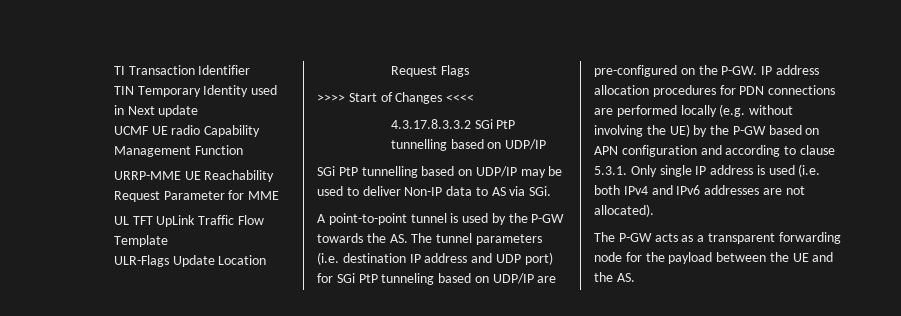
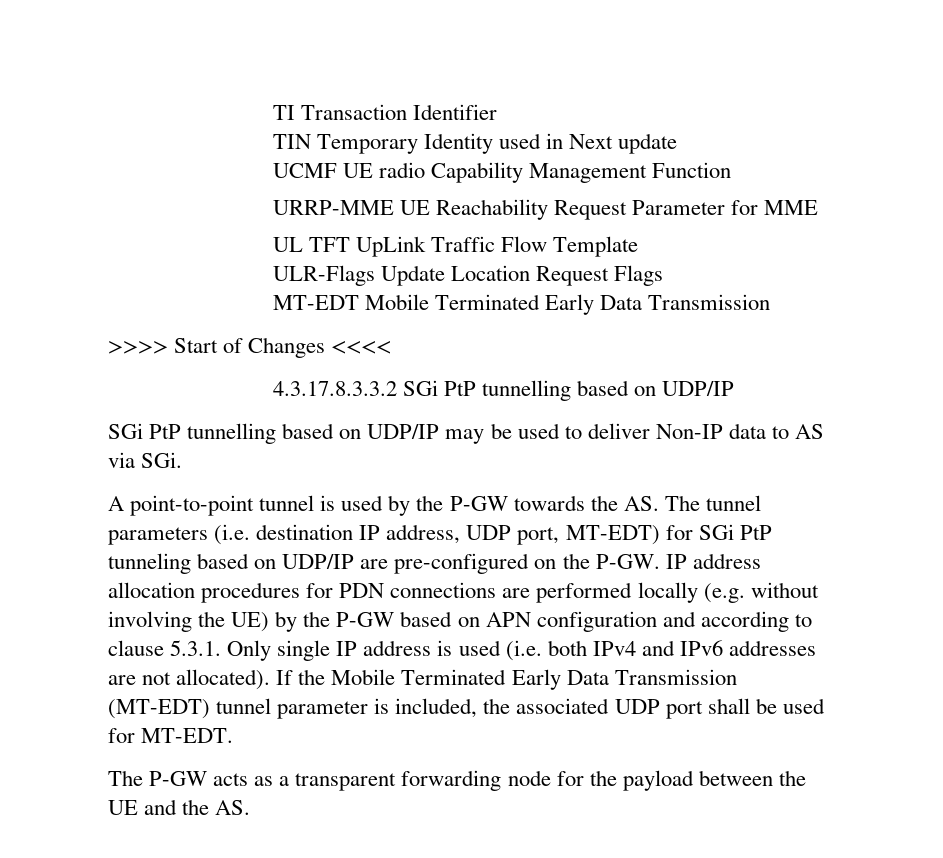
+ MT-EDT Mobile Terminated Early Data Transmission
- A point-to-point tunnel is used by the P-GW towards the AS. The tunnel parameters (i.e. destination IP address and UDP port) for SGi PtP tunneling based on UDP/IP are pre-configured on the P-GW.
+ A point-to-point tunnel is used by the P-GW towards the AS. The tunnel parameters (i.e. destination IP address, UDP port, MT-EDT) for SGi PtP tunneling based on UDP/IP are pre-configured on the P-GW.
+ If the Mobile Terminated Early Data Transmission (MT-EDT) tunnel parameter is included, the associated UDP port shall be used for MT-EDT.

